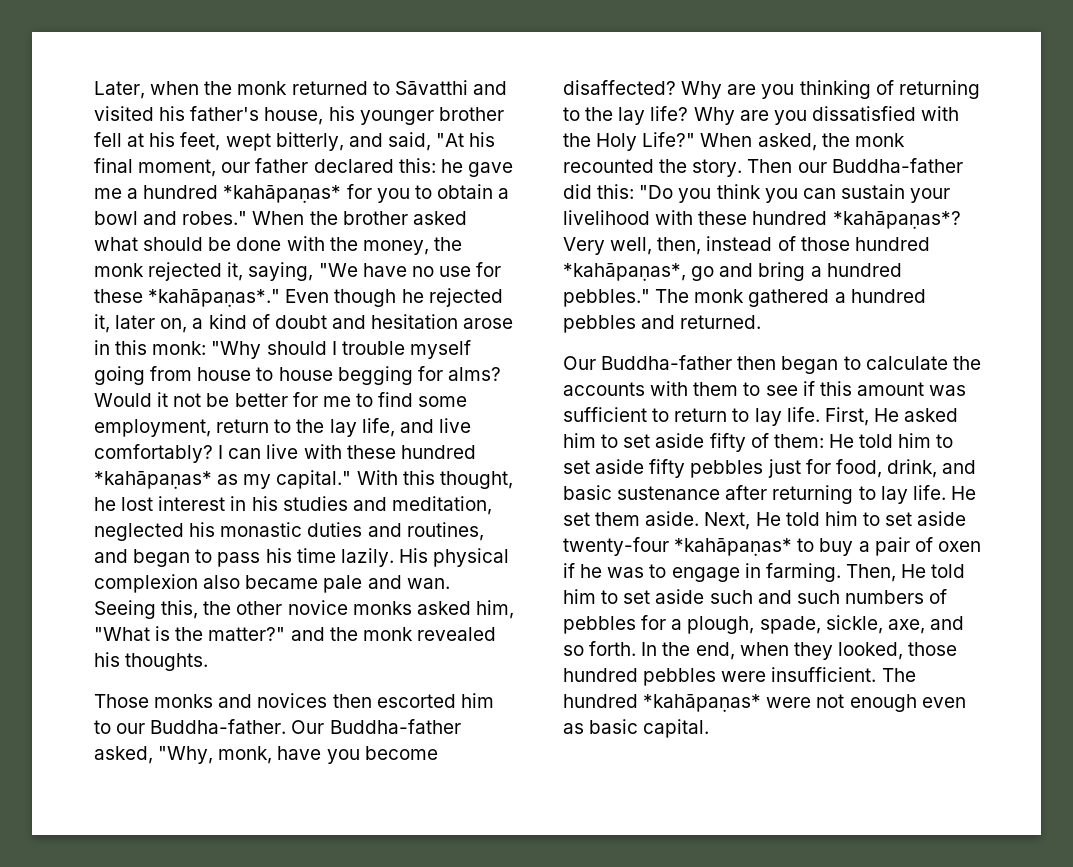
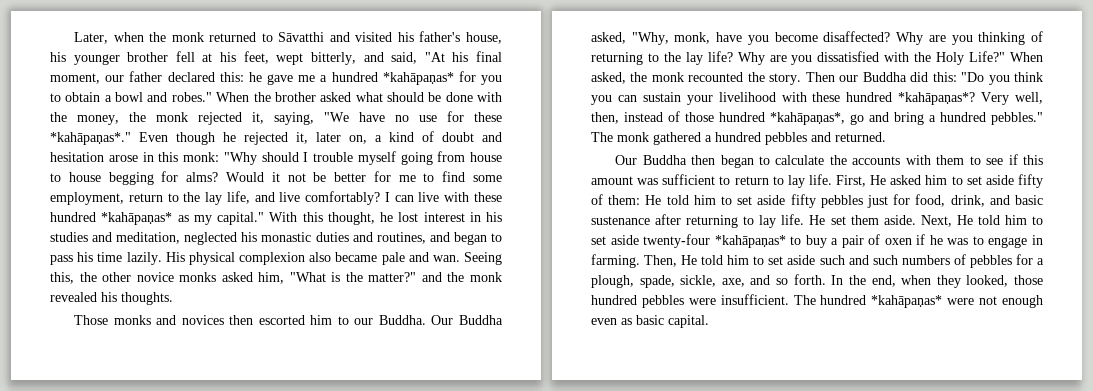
- Those monks and novices then escorted him to our Buddha-father. Our Buddha-father asked, "Why, monk, have you become disaffected?
+ Those monks and novices then escorted him to our Buddha. Our Buddha asked, "Why, monk, have you become disaffected?
- Then our Buddha-father did this: "Do you think you can sustain your livelihood with these hundred *kahāpaṇas*?
+ Then our Buddha did this: "Do you think you can sustain your livelihood with these hundred *kahāpaṇas*?
- Our Buddha-father then began to calculate the accounts with them to see if this amount was sufficient to return to lay life.
+ Our Buddha then began to calculate the accounts with them to see if this amount was sufficient to return to lay life.

